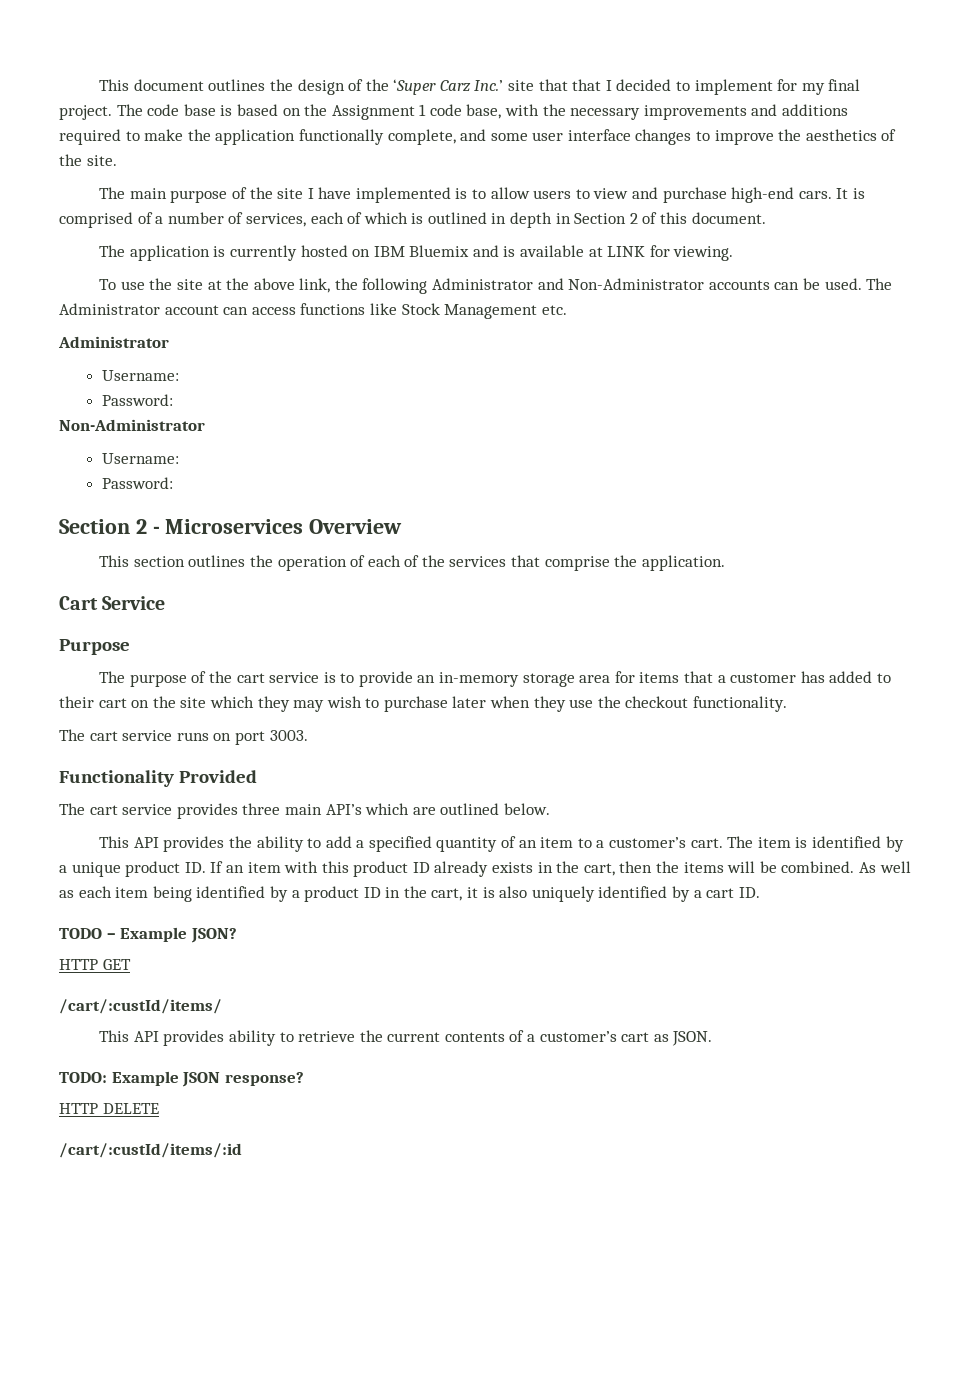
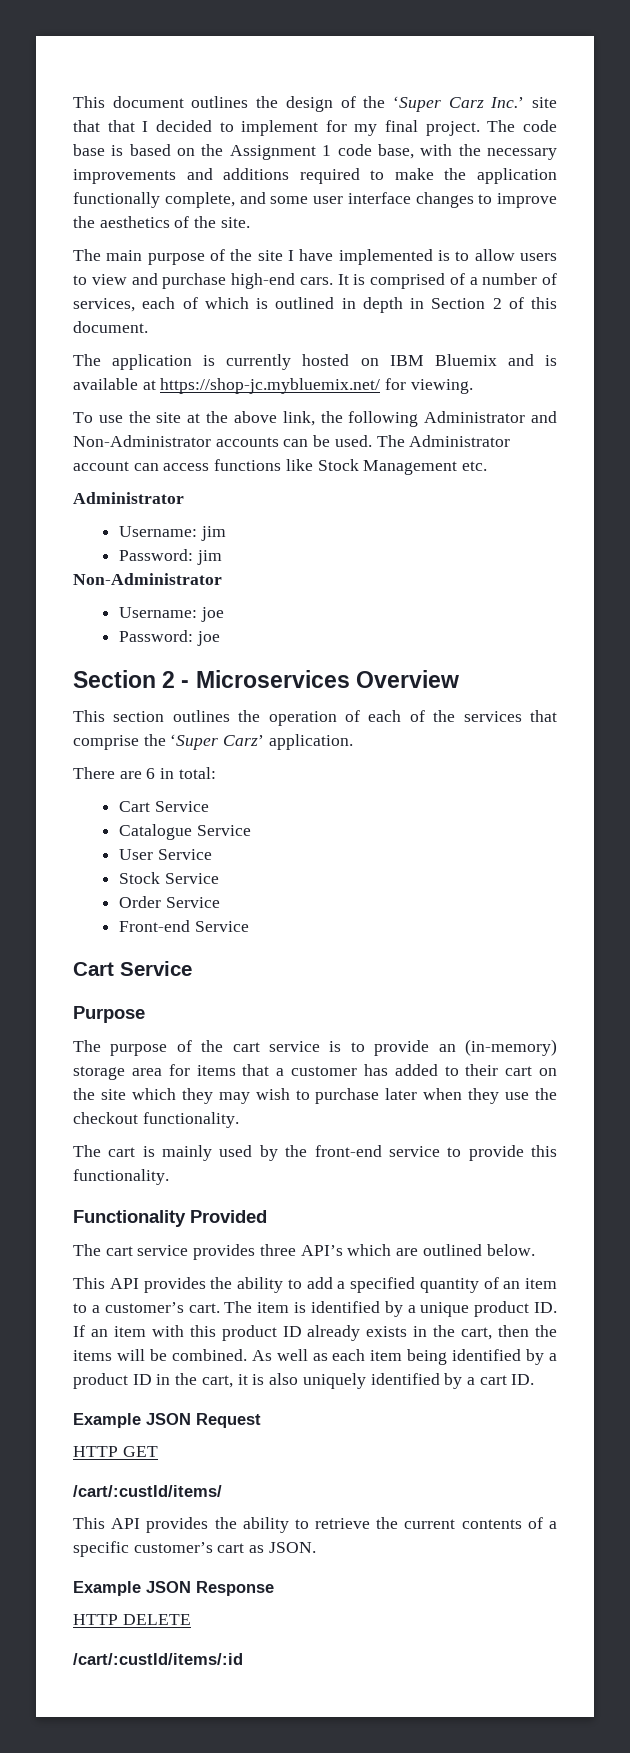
- The application is currently hosted on IBM Bluemix and is available at LINK for viewing.
+ The application is currently hosted on IBM Bluemix and is available at https://shop-jc.mybluemix.net/ for viewing.
  The Administrator account can access functions like Stock Management etc.
  Administrator
- Username:
- Password:
+ Username: jim
+ Password: jim
  Non-Administrator
- Username:
- Password:
+ Username: joe
+ Password: joe
- This section outlines the operation of each of the services that comprise the application.
+ This section outlines the operation of each of the services that comprise the ‘Super Carz’ application.
+ There are 6 in total:
+ Cart Service
+ Catalogue Service
+ User Service
+ Stock Service
+ Order Service
+ Front-end Service
- The purpose of the cart service is to provide an in-memory storage area for items that a customer has added to their cart on the site which they may wish to purchase later when they use the checkout functionality.
+ The purpose of the cart service is to provide an (in-memory) storage area for items that a customer has added to their cart on the site which they may wish to purchase later when they use the checkout functionality.
- The cart service runs on port 3003.
+ The cart is mainly used by the front-end service to provide this functionality.
- The cart service provides three main API’s which are outlined below.
+ The cart service provides three API’s which are outlined below.
- TODO – Example JSON?
+ Example JSON Request
- This API provides ability to retrieve the current contents of a customer’s cart as JSON.
+ This API provides the ability to retrieve the current contents of a specific customer’s cart as JSON.
- TODO: Example JSON response?
+ Example JSON Response

